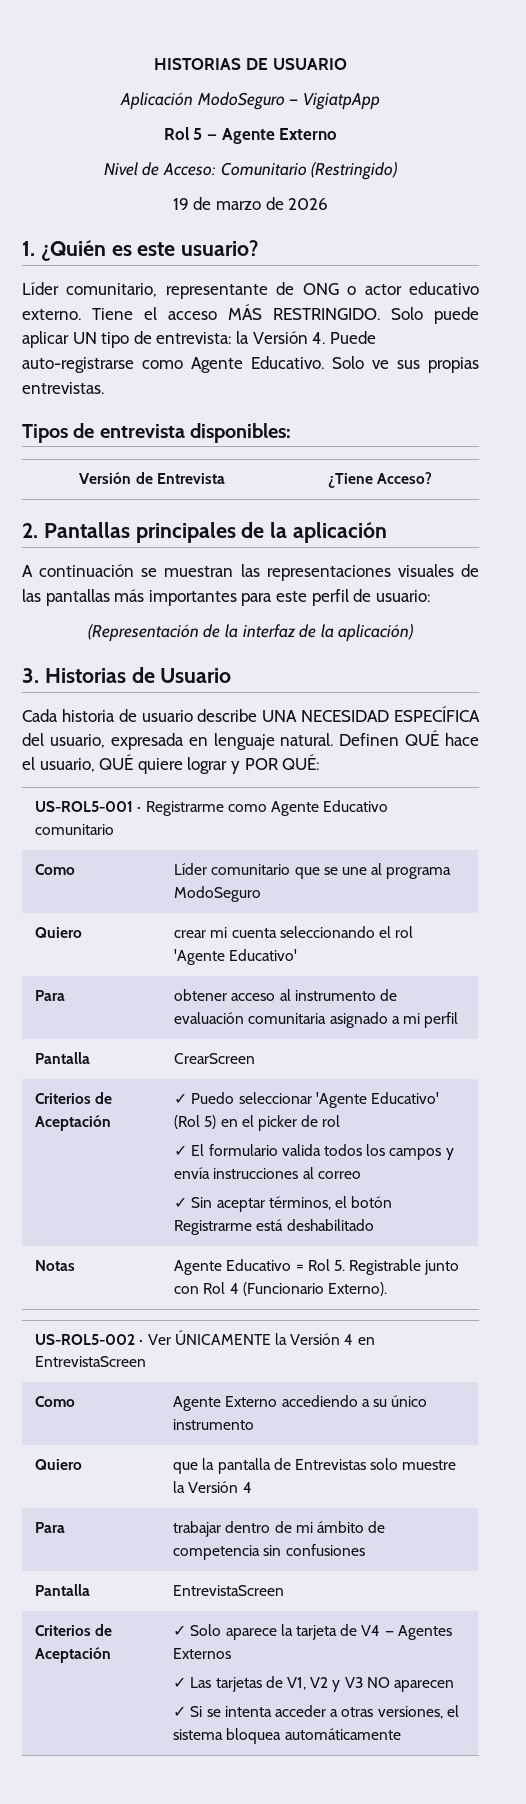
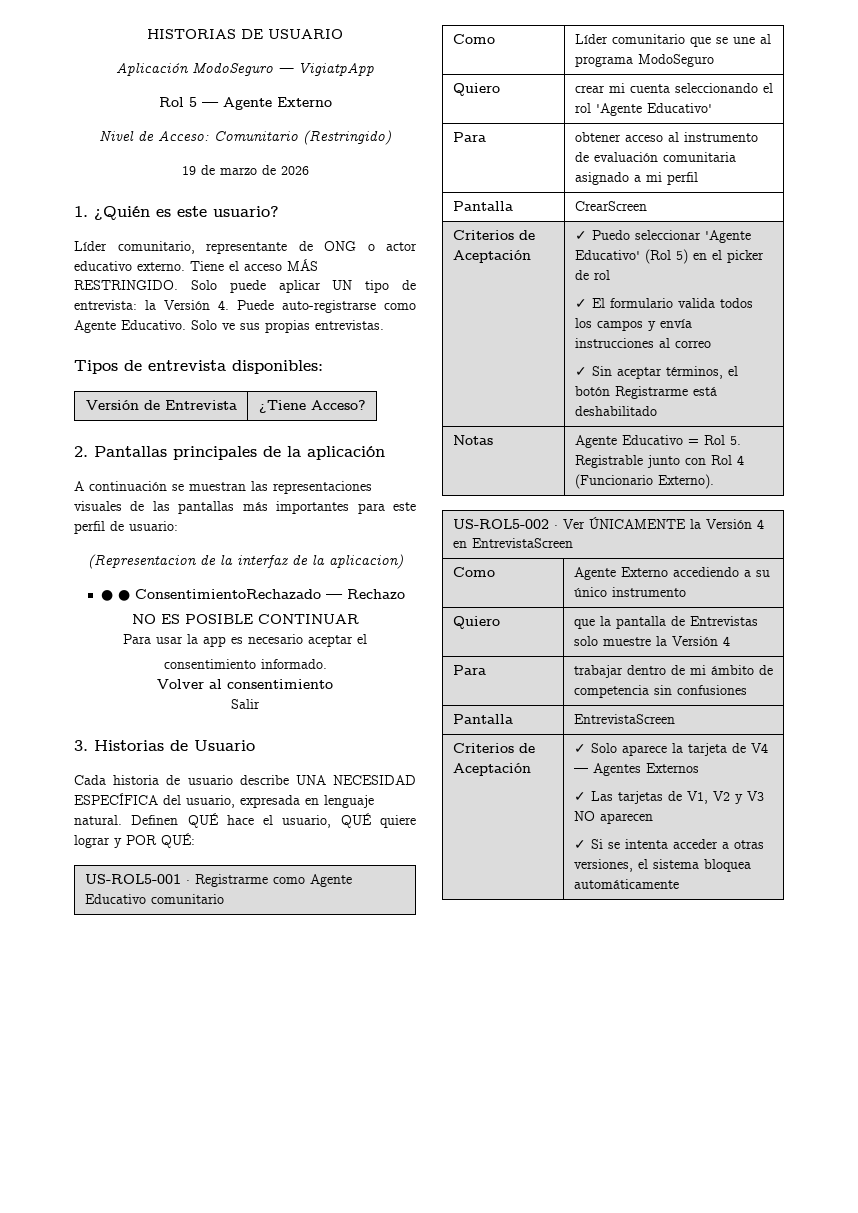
- (Representación de la interfaz de la aplicación)
+ (Representacion de la interfaz de la aplicacion)
+ ● ● ConsentimientoRechazado — Rechazo
+ NO ES POSIBLE CONTINUAR
+ Para usar la app es necesario aceptar el
+ consentimiento informado.
+ Volver al consentimiento
+ Salir

